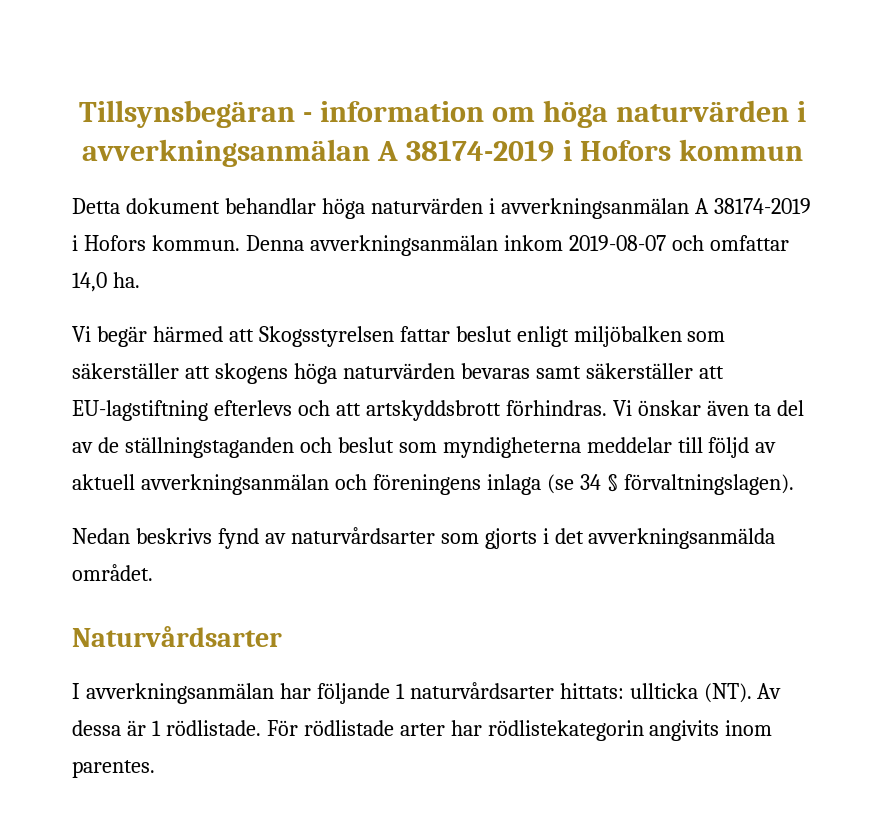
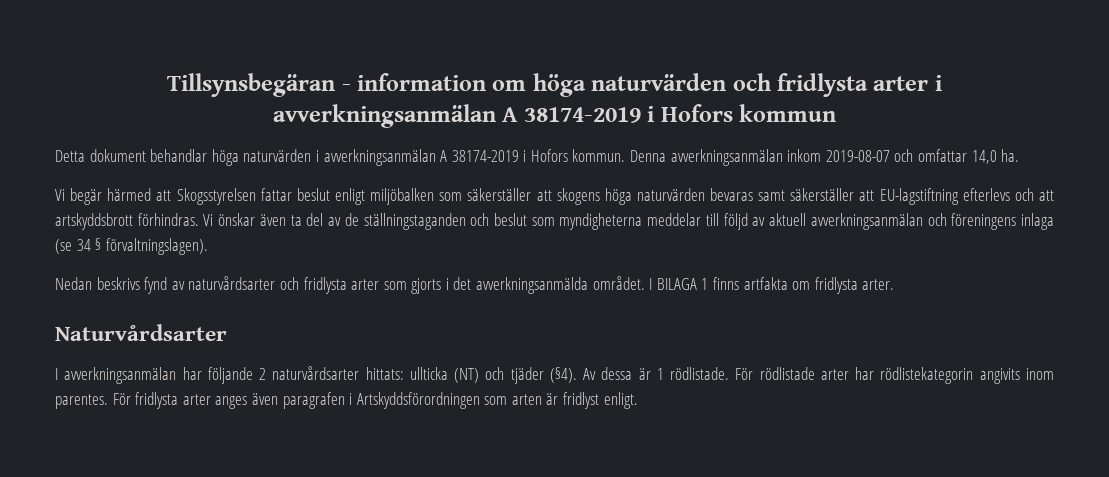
- Tillsynsbegäran - information om höga naturvärden i avverkningsanmälan A 38174-2019 i Hofors kommun
+ Tillsynsbegäran - information om höga naturvärden och fridlysta arter i avverkningsanmälan A 38174-2019 i Hofors kommun
- Nedan beskrivs fynd av naturvårdsarter som gjorts i det avverkningsanmälda området.
+ Nedan beskrivs fynd av naturvårdsarter och fridlysta arter som gjorts i det avverkningsanmälda området. I BILAGA 1 finns artfakta om fridlysta arter.
- I avverkningsanmälan har följande 1 naturvårdsarter hittats: ullticka (NT). Av dessa är 1 rödlistade.
+ I avverkningsanmälan har följande 2 naturvårdsarter hittats: ullticka (NT) och tjäder (§4). Av dessa är 1 rödlistade.
+ För fridlysta arter anges även paragrafen i Artskyddsförordningen som arten är fridlyst enligt.

